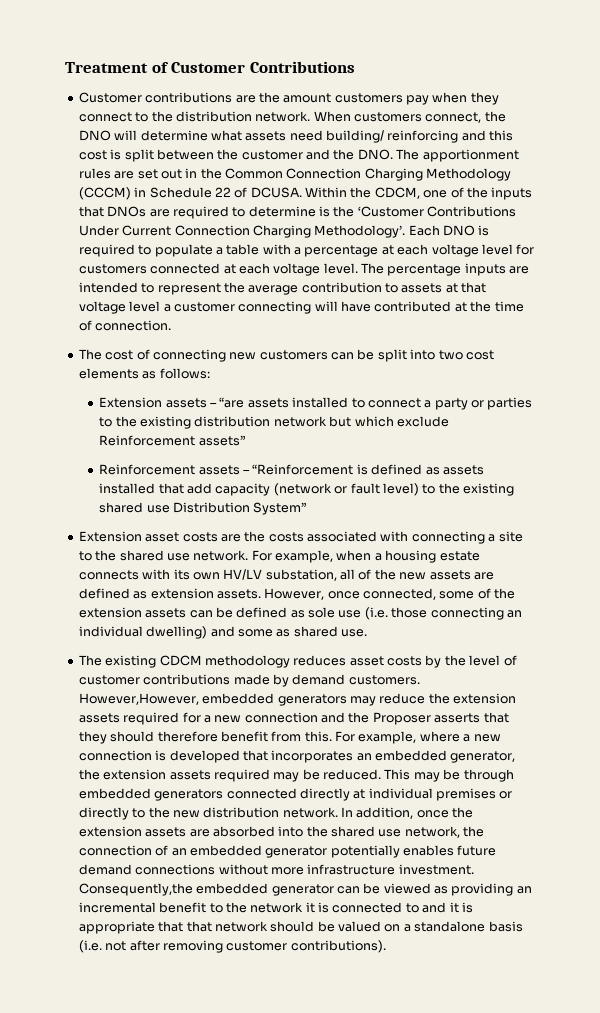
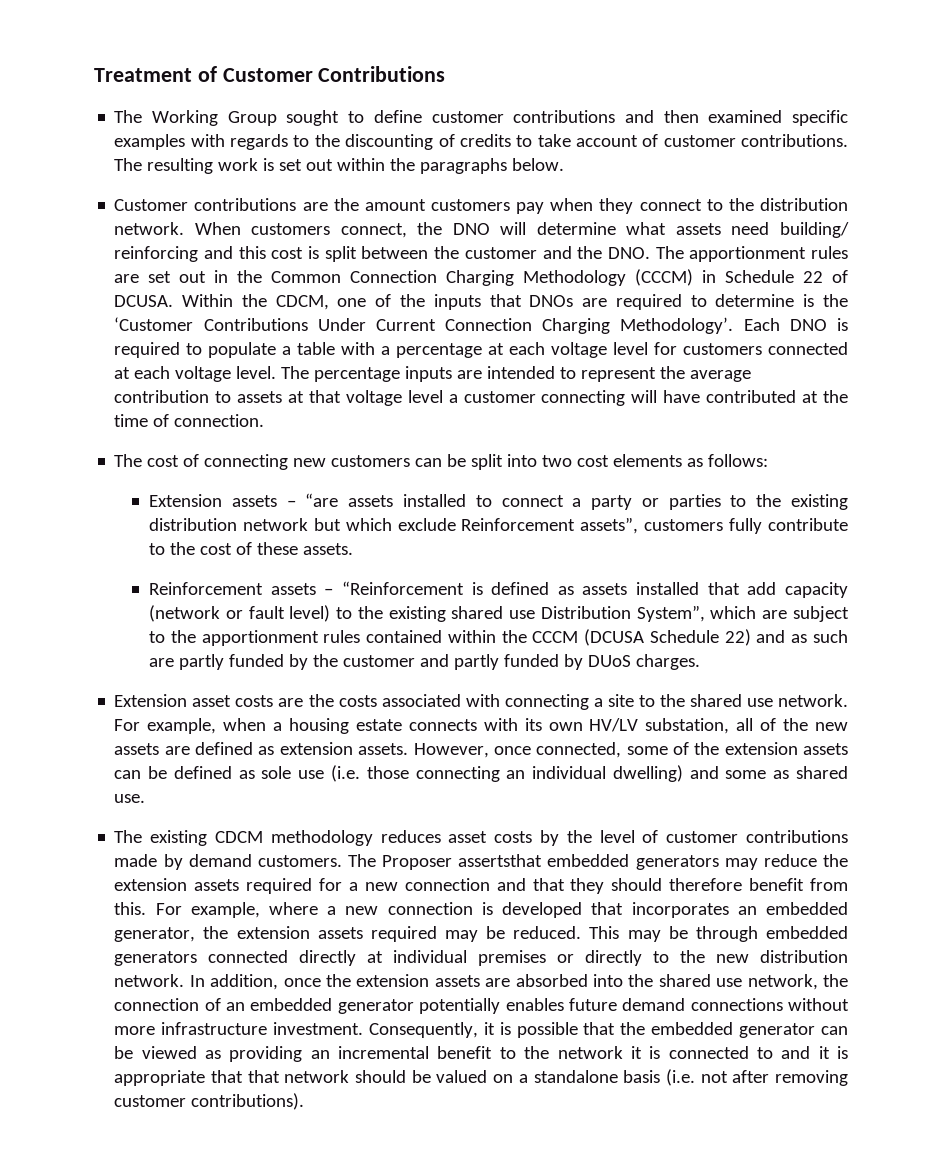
+ The Working Group sought to define customer contributions and then examined specific examples with regards to the discounting of credits to take account of customer contributions. The resulting work is set out within the paragraphs below.
- Extension assets – “are assets installed to connect a party or parties to the existing distribution network but which exclude Reinforcement assets”
+ Extension assets – “are assets installed to connect a party or parties to the existing distribution network but which exclude Reinforcement assets”, customers fully contribute to the cost of these assets.
- Reinforcement assets – “Reinforcement is defined as assets installed that add capacity (network or fault level) to the existing shared use Distribution System”
+ Reinforcement assets – “Reinforcement is defined as assets installed that add capacity (network or fault level) to the existing shared use Distribution System”, which are subject to the apportionment rules contained within the CCCM (DCUSA Schedule 22) and as such are partly funded by the customer and partly funded by DUoS charges.
- However,However, embedded generators may reduce the extension assets required for a new connection and the Proposer asserts that they should therefore benefit from this.
+ The Proposer assertsthat embedded generators may reduce the extension assets required for a new connection and that they should therefore benefit from this.
- Consequently,the embedded generator can be viewed as providing an incremental benefit to the network it is connected to and it is appropriate that that network should be valued on a standalone basis (i.e. not after removing customer contributions).
+ Consequently, it is possible that the embedded generator can be viewed as providing an incremental benefit to the network it is connected to and it is appropriate that that network should be valued on a standalone basis (i.e. not after removing customer contributions).

